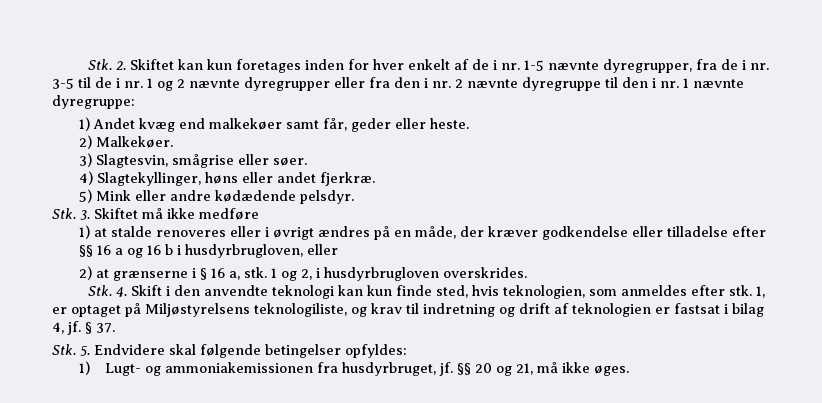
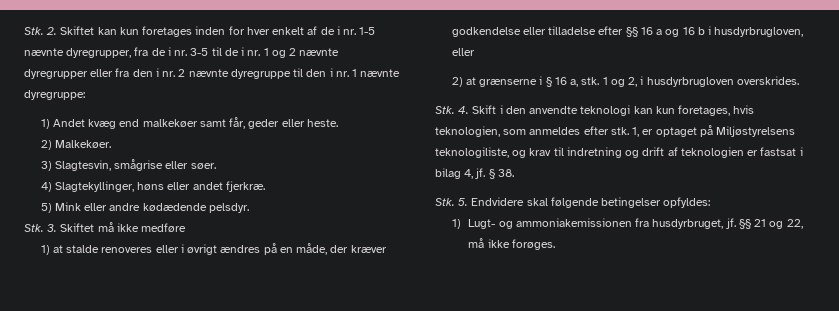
- Stk. 4. Skift i den anvendte teknologi kan kun finde sted, hvis teknologien, som anmeldes efter stk.
+ Stk. 4. Skift i den anvendte teknologi kan kun foretages, hvis teknologien, som anmeldes efter stk.
- § 37.
+ § 38.
- §§ 20 og 21, må ikke øges.
+ §§ 21 og 22, må ikke forøges.

